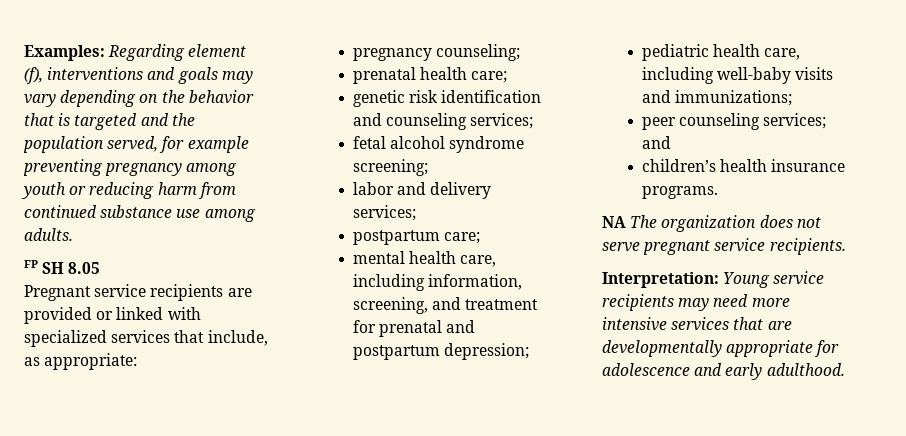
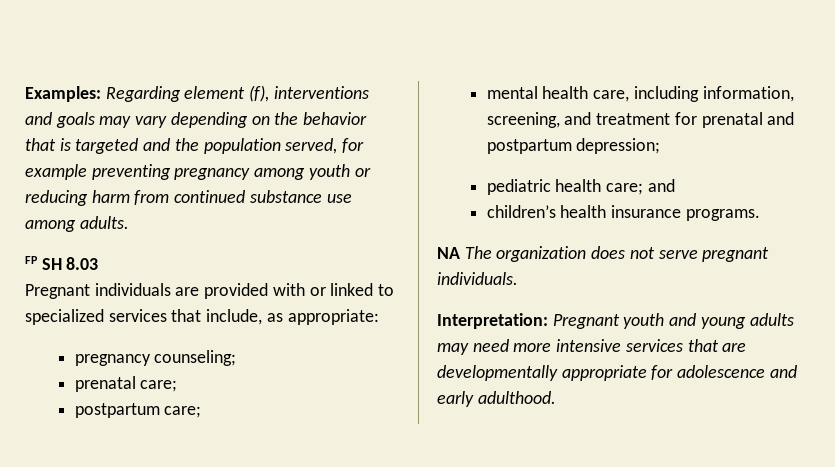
- FP SH 8.05
- Pregnant service recipients are provided or linked with specialized services that include, as appropriate:
+ FP SH 8.03
+ Pregnant individuals are provided with or linked to specialized services that include, as appropriate:
- prenatal health care;
- genetic risk identification and counseling services;
- fetal alcohol syndrome screening;
- labor and delivery services;
+ prenatal care;
- pediatric health care, including well-baby visits and immunizations;
- peer counseling services; and
+ pediatric health care; and
- NA The organization does not serve pregnant service recipients.
+ NA The organization does not serve pregnant individuals.
- Interpretation: Young service recipients may need more intensive services that are developmentally appropriate for adolescence and early adulthood.
+ Interpretation: Pregnant youth and young adults may need more intensive services that are developmentally appropriate for adolescence and early adulthood.

